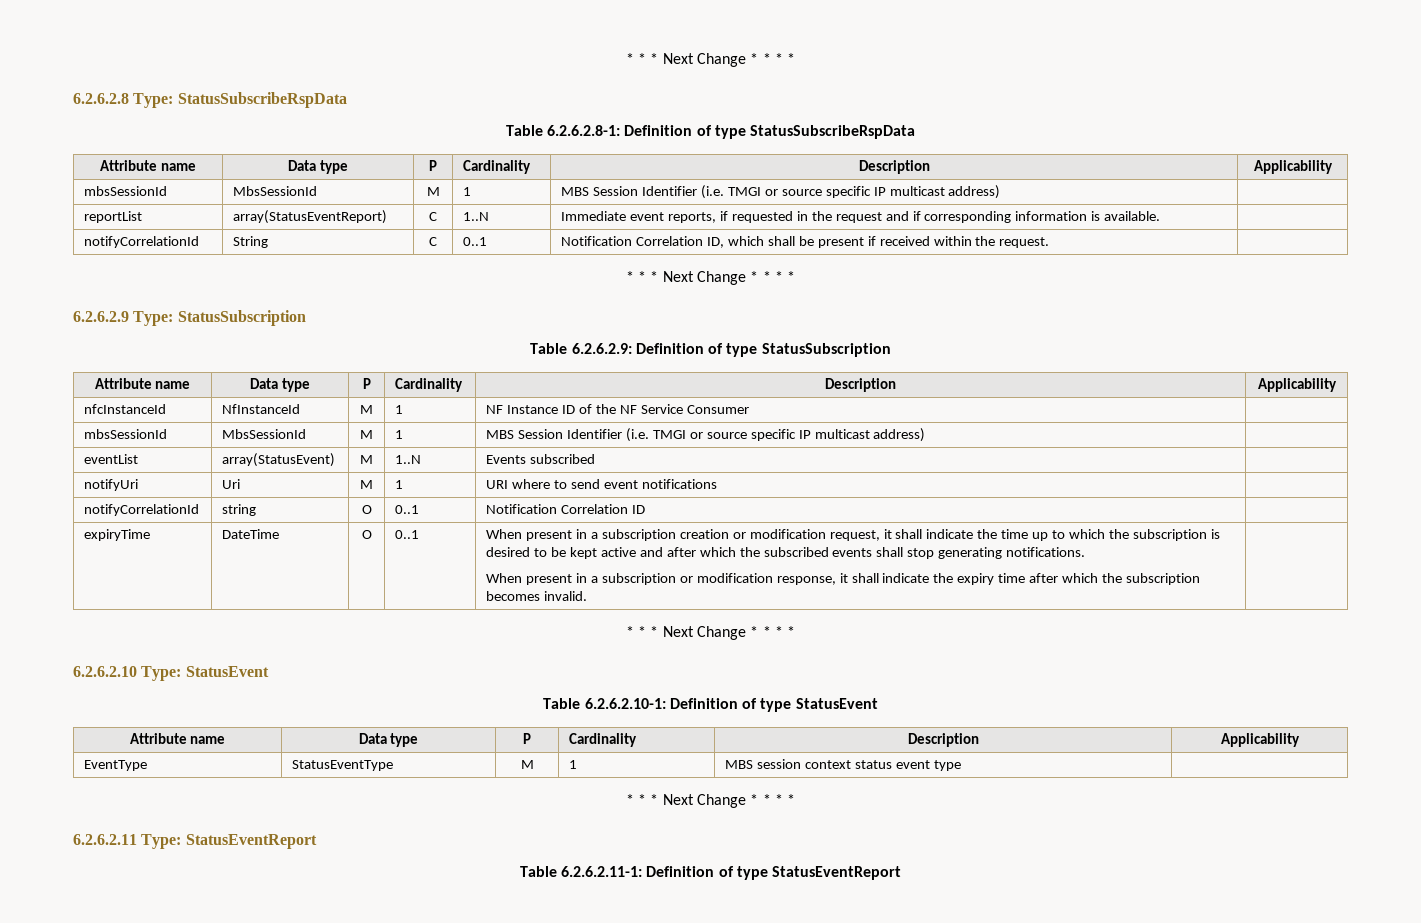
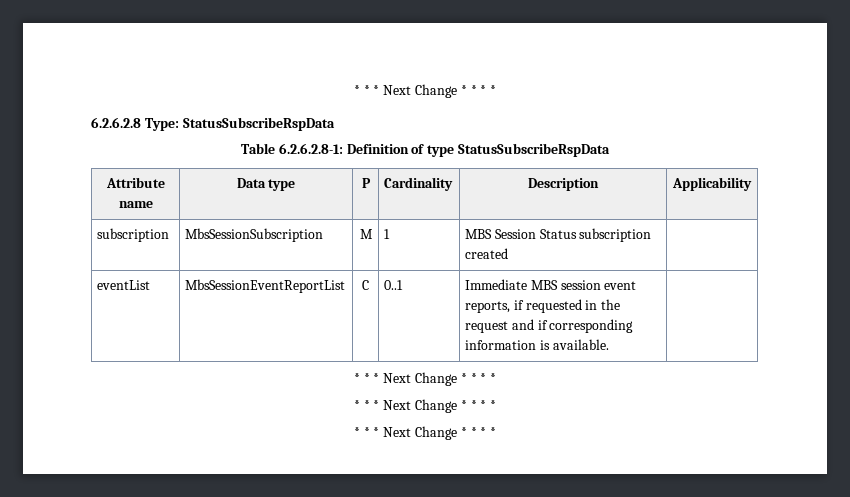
  Table 6.2.6.2.8-1: Definition of type StatusSubscribeRspData
  Attribute name | Data type | P | Cardinality | Description | Applicability
- mbsSessionId | MbsSessionId | M | 1 | MBS Session Identifier (i.e. TMGI or source specific IP multicast address) |
- reportList | array(StatusEventReport) | C | 1..N | Immediate event reports, if requested in the request and if corresponding information is available. |
- notifyCorrelationId | String | C | 0..1 | Notification Correlation ID, which shall be present if received within the request. |
+ subscription | MbsSessionSubscription | M | 1 | MBS Session Status subscription created |
+ eventList | MbsSessionEventReportList | C | 0..1 | Immediate MBS session event reports, if requested in the request and if corresponding information is available. |
  * * * Next Change * * * *
- 6.2.6.2.9 Type: StatusSubscription
- Table 6.2.6.2.9: Definition of type StatusSubscription
- Attribute name | Data type | P | Cardinality | Description | Applicability
- nfcInstanceId | NfInstanceId | M | 1 | NF Instance ID of the NF Service Consumer |
- mbsSessionId | MbsSessionId | M | 1 | MBS Session Identifier (i.e. TMGI or source specific IP multicast address) |
- eventList | array(StatusEvent) | M | 1..N | Events subscribed |
- notifyUri | Uri | M | 1 | URI where to send event notifications |
- notifyCorrelationId | string | O | 0..1 | Notification Correlation ID |
- expiryTime | DateTime | O | 0..1 | When present in a subscription creation or modification request, it shall indicate the time up to which the subscription is desired to be kept active and after which the subscribed events shall stop generating notifications.
- When present in a subscription or modification response, it shall indicate the expiry time after which the subscription becomes invalid. |
  * * * Next Change * * * *
- 6.2.6.2.10 Type: StatusEvent
- Table 6.2.6.2.10-1: Definition of type StatusEvent
- Attribute name | Data type | P | Cardinality | Description | Applicability
- EventType | StatusEventType | M | 1 | MBS session context status event type |
  * * * Next Change * * * *
- 6.2.6.2.11 Type: StatusEventReport
- Table 6.2.6.2.11-1: Definition of type StatusEventReport

